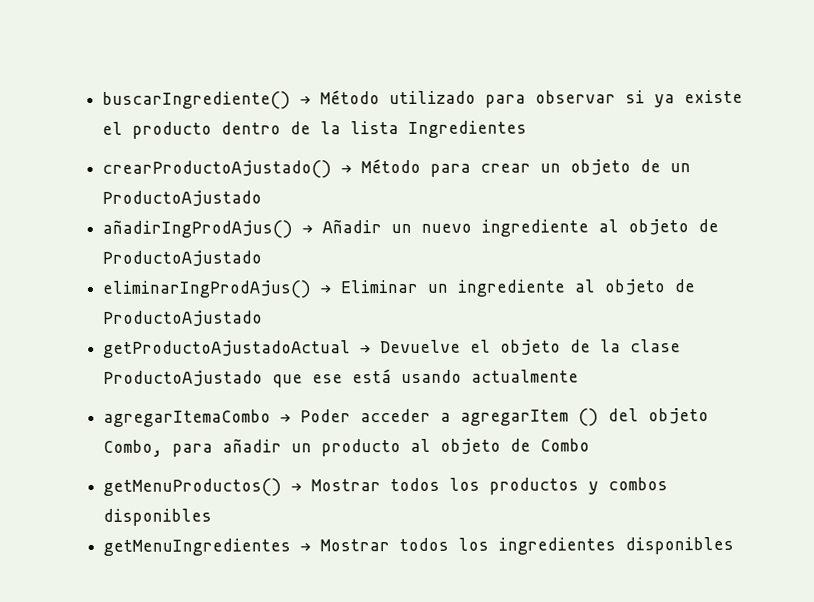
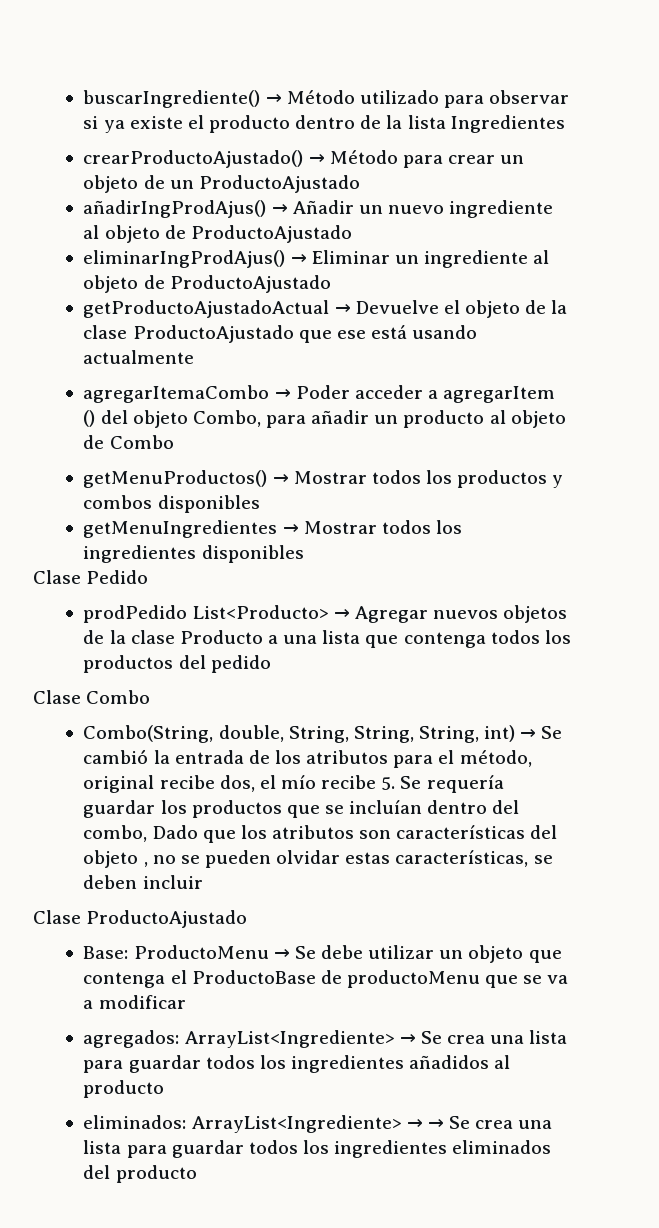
+ Clase Pedido
+ prodPedido List<Producto> → Agregar nuevos objetos de la clase Producto a una lista que contenga todos los productos del pedido
+ Clase Combo
+ Combo(String, double, String, String, String, int) → Se cambió la entrada de los atributos para el método, original recibe dos, el mío recibe 5. Se requería guardar los productos que se incluían dentro del combo, Dado que los atributos son características del objeto , no se pueden olvidar estas características, se deben incluir
+ Clase ProductoAjustado
+ Base: ProductoMenu → Se debe utilizar un objeto que contenga el ProductoBase de productoMenu que se va a modificar
+ agregados: ArrayList<Ingrediente> → Se crea una lista para guardar todos los ingredientes añadidos al producto
+ eliminados: ArrayList<Ingrediente> → → Se crea una lista para guardar todos los ingredientes eliminados del producto

